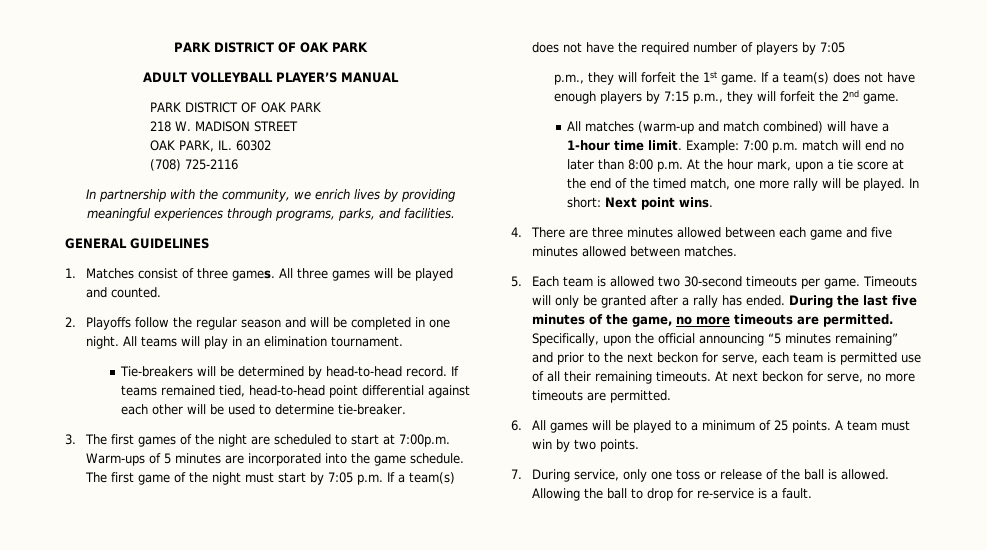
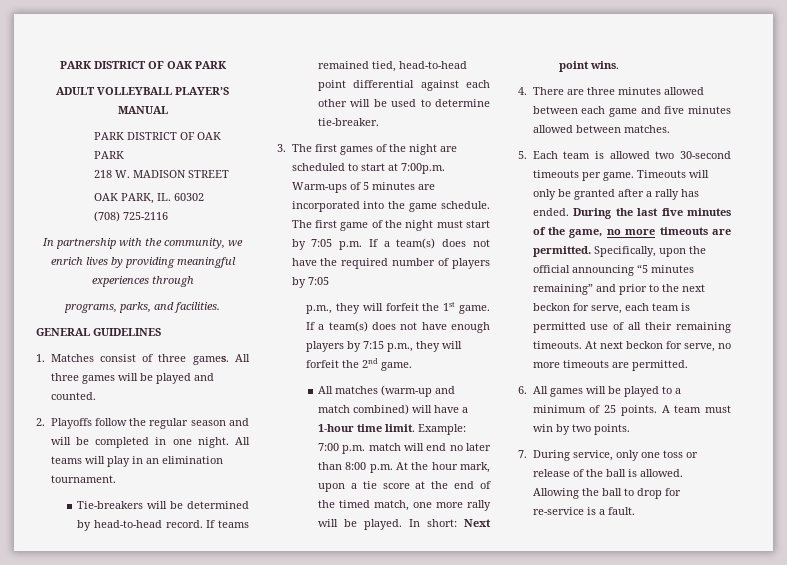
- In partnership with the community, we enrich lives by providing meaningful experiences through programs, parks, and facilities.
+ In partnership with the community, we enrich lives by providing meaningful experiences through
+ programs, parks, and facilities.

